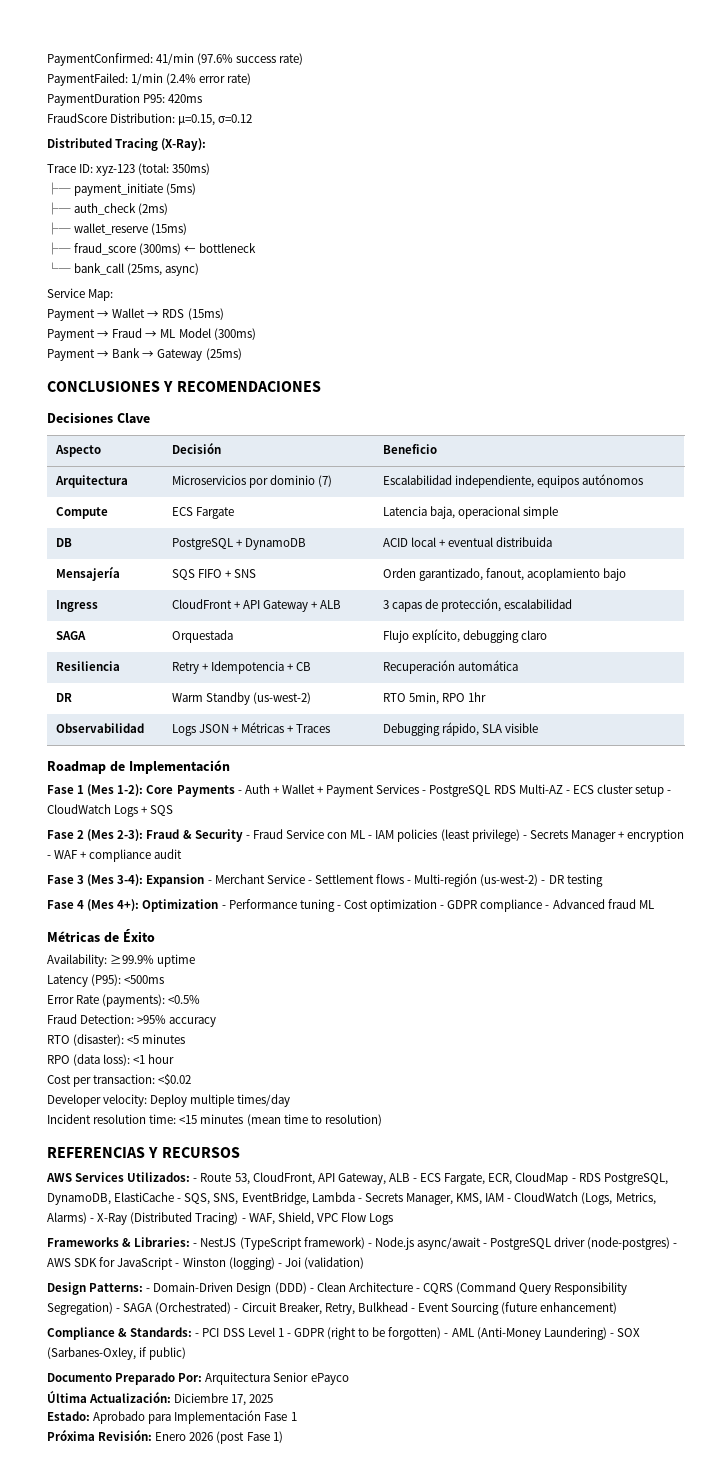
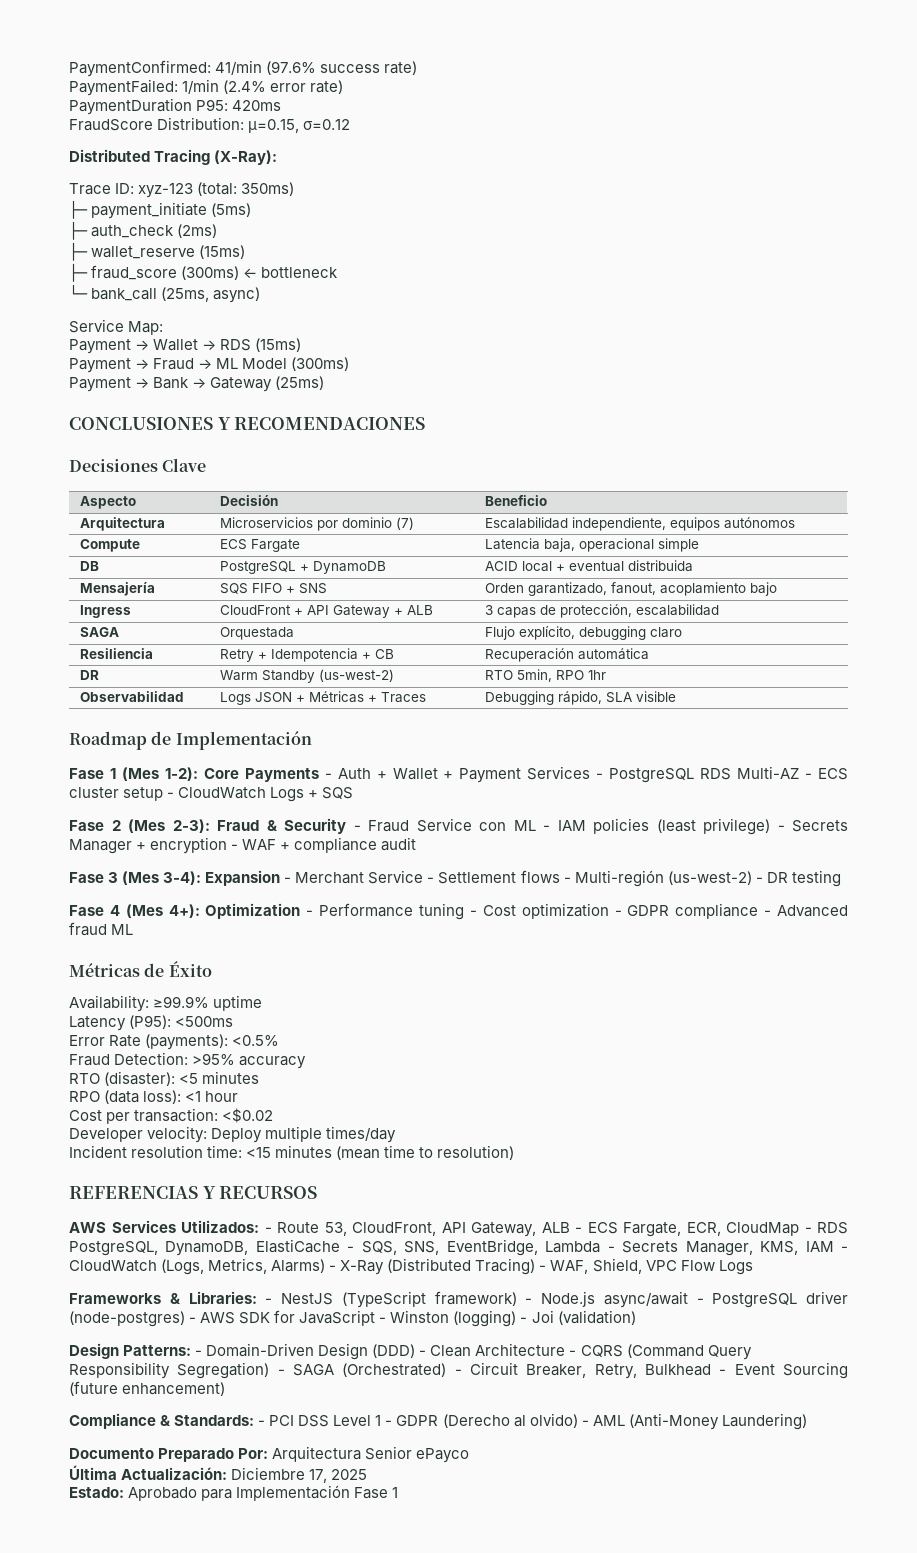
- Compliance & Standards: - PCI DSS Level 1 - GDPR (right to be forgotten) - AML (Anti-Money Laundering) - SOX (Sarbanes-Oxley, if public)
+ Compliance & Standards: - PCI DSS Level 1 - GDPR (Derecho al olvido) - AML (Anti-Money Laundering)
- Próxima Revisión: Enero 2026 (post Fase 1)

